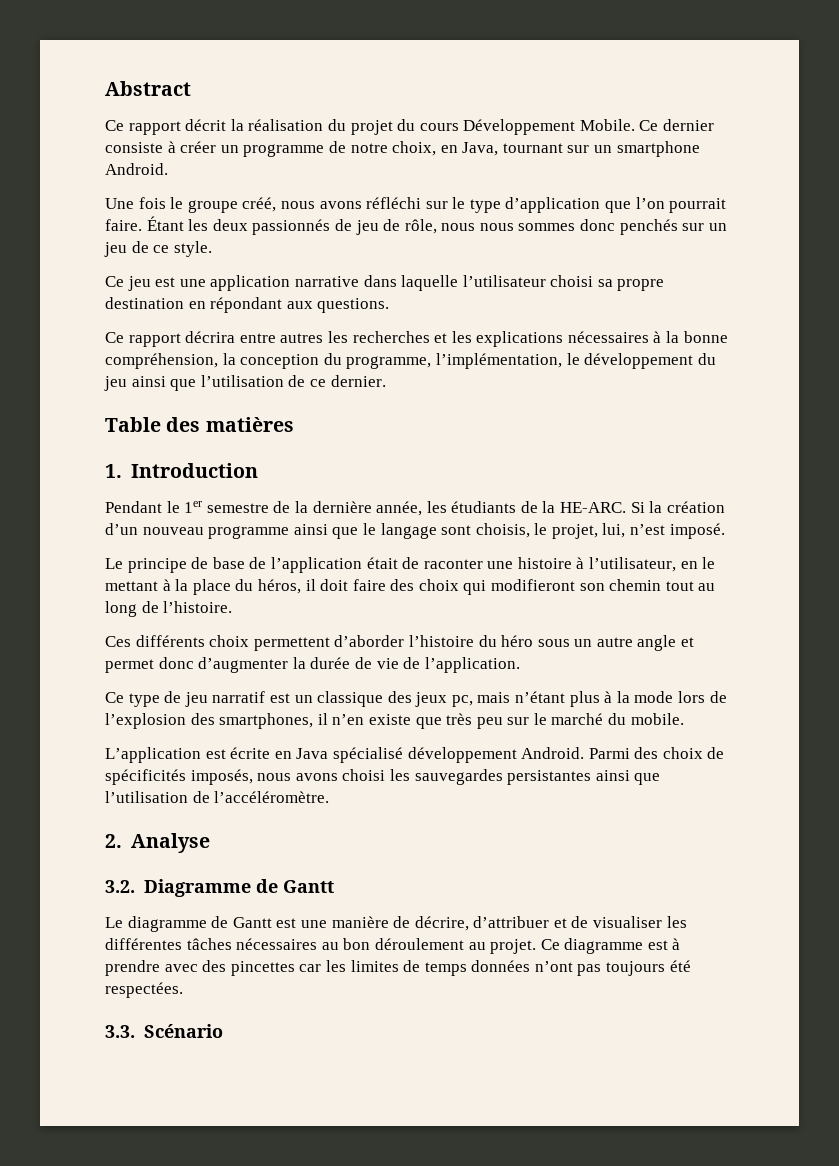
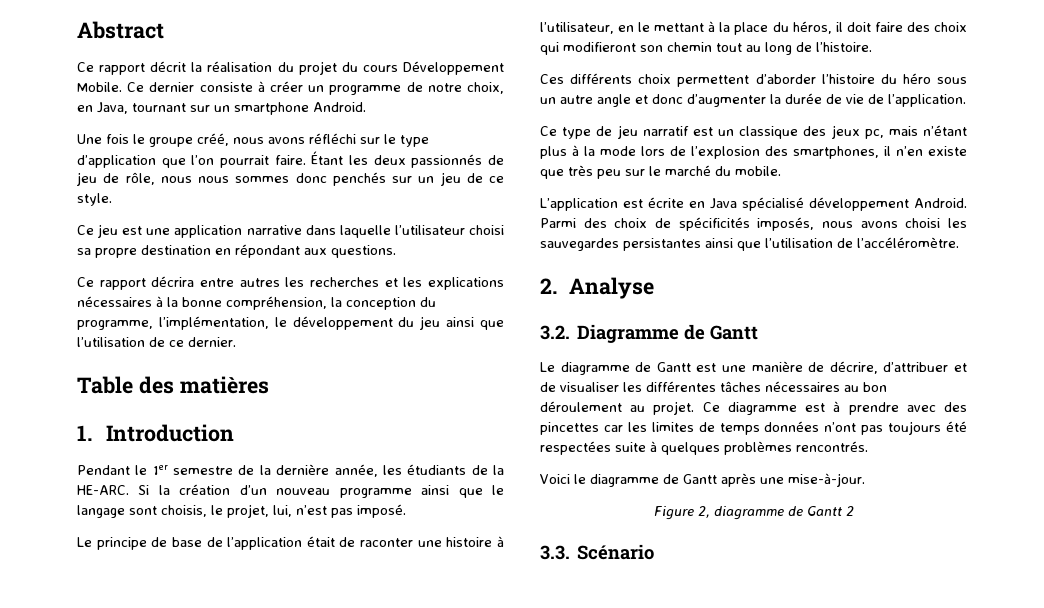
- Si la création d’un nouveau programme ainsi que le langage sont choisis, le projet, lui, n’est imposé.
+ Si la création d’un nouveau programme ainsi que le langage sont choisis, le projet, lui, n’est pas imposé.
- Ces différents choix permettent d’aborder l’histoire du héro sous un autre angle et permet donc d’augmenter la durée de vie de l’application.
+ Ces différents choix permettent d’aborder l’histoire du héro sous un autre angle et donc d’augmenter la durée de vie de l’application.
- Ce diagramme est à prendre avec des pincettes car les limites de temps données n’ont pas toujours été respectées.
+ Ce diagramme est à prendre avec des pincettes car les limites de temps données n’ont pas toujours été respectées suite à quelques problèmes rencontrés.
+ Voici le diagramme de Gantt après une mise-à-jour.
+ Figure 2, diagramme de Gantt 2

